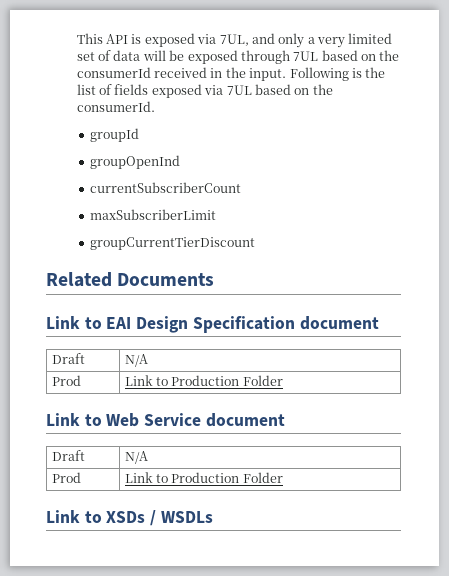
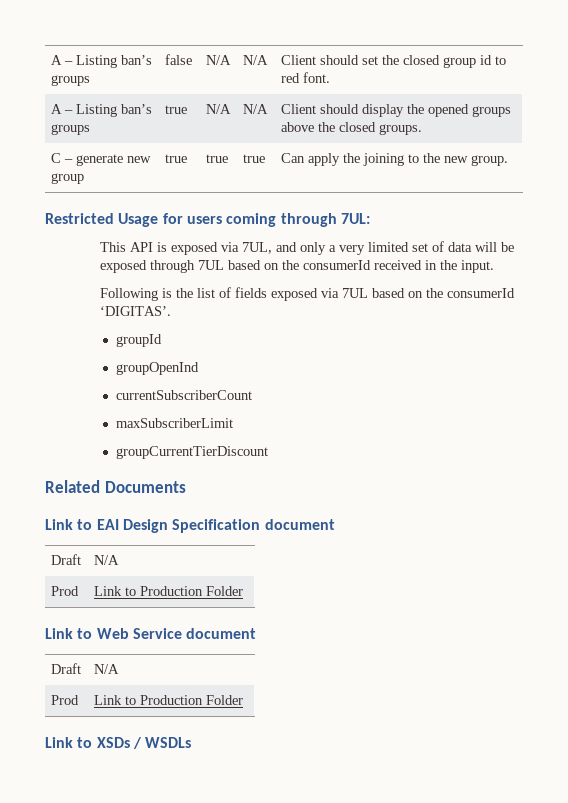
+ A – Listing ban’s groups | false | N/A | N/A | Client should set the closed group id to red font.
+ A – Listing ban’s groups | true | N/A | N/A | Client should display the opened groups above the closed groups.
+ C – generate new group | true | true | true | Can apply the joining to the new group.
+ Restricted Usage for users coming through 7UL:
- This API is exposed via 7UL, and only a very limited set of data will be exposed through 7UL based on the consumerId received in the input. Following is the list of fields exposed via 7UL based on the consumerId.
+ This API is exposed via 7UL, and only a very limited set of data will be exposed through 7UL based on the consumerId received in the input.
+ Following is the list of fields exposed via 7UL based on the consumerId ‘DIGITAS’.

